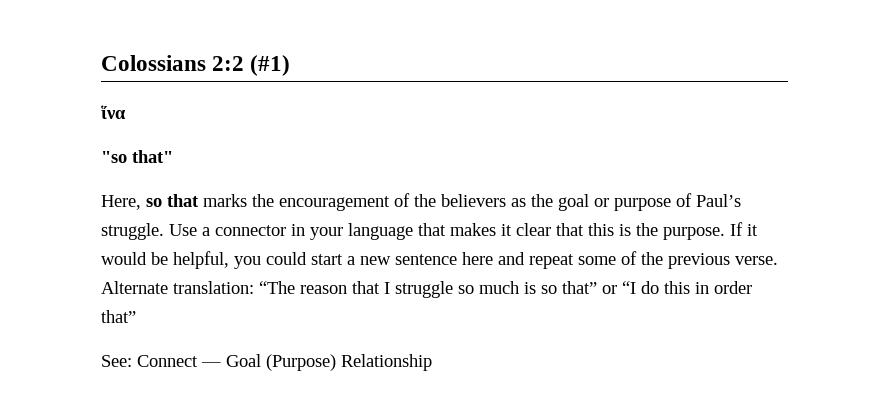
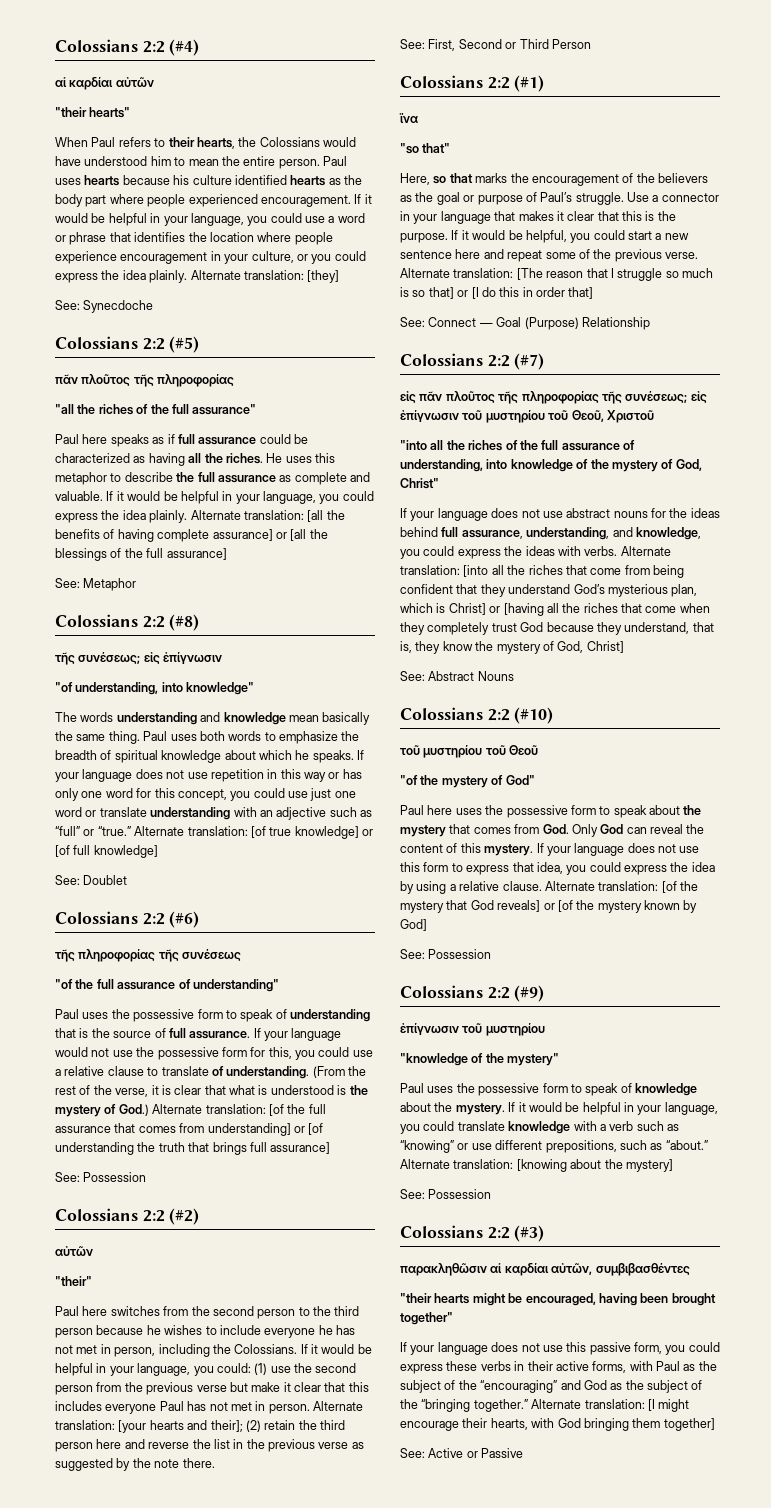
+ Colossians 2:2 (#4)
+ αἱ καρδίαι αὐτῶν
+ "their hearts"
+ When Paul refers to their hearts, the Colossians would have understood him to mean the entire person. Paul uses hearts because his culture identified hearts as the body part where people experienced encouragement. If it would be helpful in your language, you could use a word or phrase that identifies the location where people experience encouragement in your culture, or you could express the idea plainly. Alternate translation: [they]
+ See: Synecdoche
+ Colossians 2:2 (#5)
+ πᾶν πλοῦτος τῆς πληροφορίας
+ "all the riches of the full assurance"
+ Paul here speaks as if full assurance could be characterized as having all the riches. He uses this metaphor to describe the full assurance as complete and valuable. If it would be helpful in your language, you could express the idea plainly. Alternate translation: [all the benefits of having complete assurance] or [all the blessings of the full assurance]
+ See: Metaphor
+ Colossians 2:2 (#8)
+ τῆς συνέσεως; εἰς ἐπίγνωσιν
+ "of understanding, into knowledge"
+ The words understanding and knowledge mean basically the same thing. Paul uses both words to emphasize the breadth of spiritual knowledge about which he speaks. If your language does not use repetition in this way or has only one word for this concept, you could use just one word or translate understanding with an adjective such as “full” or “true.” Alternate translation: [of true knowledge] or [of full knowledge]
+ See: Doublet
+ Colossians 2:2 (#6)
+ τῆς πληροφορίας τῆς συνέσεως
+ "of the full assurance of understanding"
+ Paul uses the possessive form to speak of understanding that is the source of full assurance. If your language would not use the possessive form for this, you could use a relative clause to translate of understanding. (From the rest of the verse, it is clear that what is understood is the mystery of God.) Alternate translation: [of the full assurance that comes from understanding] or [of understanding the truth that brings full assurance]
+ See: Possession
+ Colossians 2:2 (#2)
+ αὐτῶν
+ "their"
+ Paul here switches from the second person to the third person because he wishes to include everyone he has not met in person, including the Colossians. If it would be helpful in your language, you could: (1) use the second person from the previous verse but make it clear that this includes everyone Paul has not met in person. Alternate translation: [your hearts and their]; (2) retain the third person here and reverse the list in the previous verse as suggested by the note there.
+ See: First, Second or Third Person
- Alternate translation: “The reason that I struggle so much is so that” or “I do this in order that”
+ Alternate translation: [The reason that I struggle so much is so that] or [I do this in order that]
+ Colossians 2:2 (#7)
+ εἰς πᾶν πλοῦτος τῆς πληροφορίας τῆς συνέσεως; εἰς ἐπίγνωσιν τοῦ μυστηρίου τοῦ Θεοῦ, Χριστοῦ
+ "into all the riches of the full assurance of understanding, into knowledge of the mystery of God, Christ"
+ If your language does not use abstract nouns for the ideas behind full assurance, understanding, and knowledge, you could express the ideas with verbs. Alternate translation: [into all the riches that come from being confident that they understand God’s mysterious plan, which is Christ] or [having all the riches that come when they completely trust God because they understand, that is, they know the mystery of God, Christ]
+ See: Abstract Nouns
+ Colossians 2:2 (#10)
+ τοῦ μυστηρίου τοῦ Θεοῦ
+ "of the mystery of God"
+ Paul here uses the possessive form to speak about the mystery that comes from God. Only God can reveal the content of this mystery. If your language does not use this form to express that idea, you could express the idea by using a relative clause. Alternate translation: [of the mystery that God reveals] or [of the mystery known by God]
+ See: Possession
+ Colossians 2:2 (#9)
+ ἐπίγνωσιν τοῦ μυστηρίου
+ "knowledge of the mystery"
+ Paul uses the possessive form to speak of knowledge about the mystery. If it would be helpful in your language, you could translate knowledge with a verb such as “knowing” or use different prepositions, such as “about.” Alternate translation: [knowing about the mystery]
+ See: Possession
+ Colossians 2:2 (#3)
+ παρακληθῶσιν αἱ καρδίαι αὐτῶν, συμβιβασθέντες
+ "their hearts might be encouraged, having been brought together"
+ If your language does not use this passive form, you could express these verbs in their active forms, with Paul as the subject of the “encouraging” and God as the subject of the “bringing together.” Alternate translation: [I might encourage their hearts, with God bringing them together]
+ See: Active or Passive

